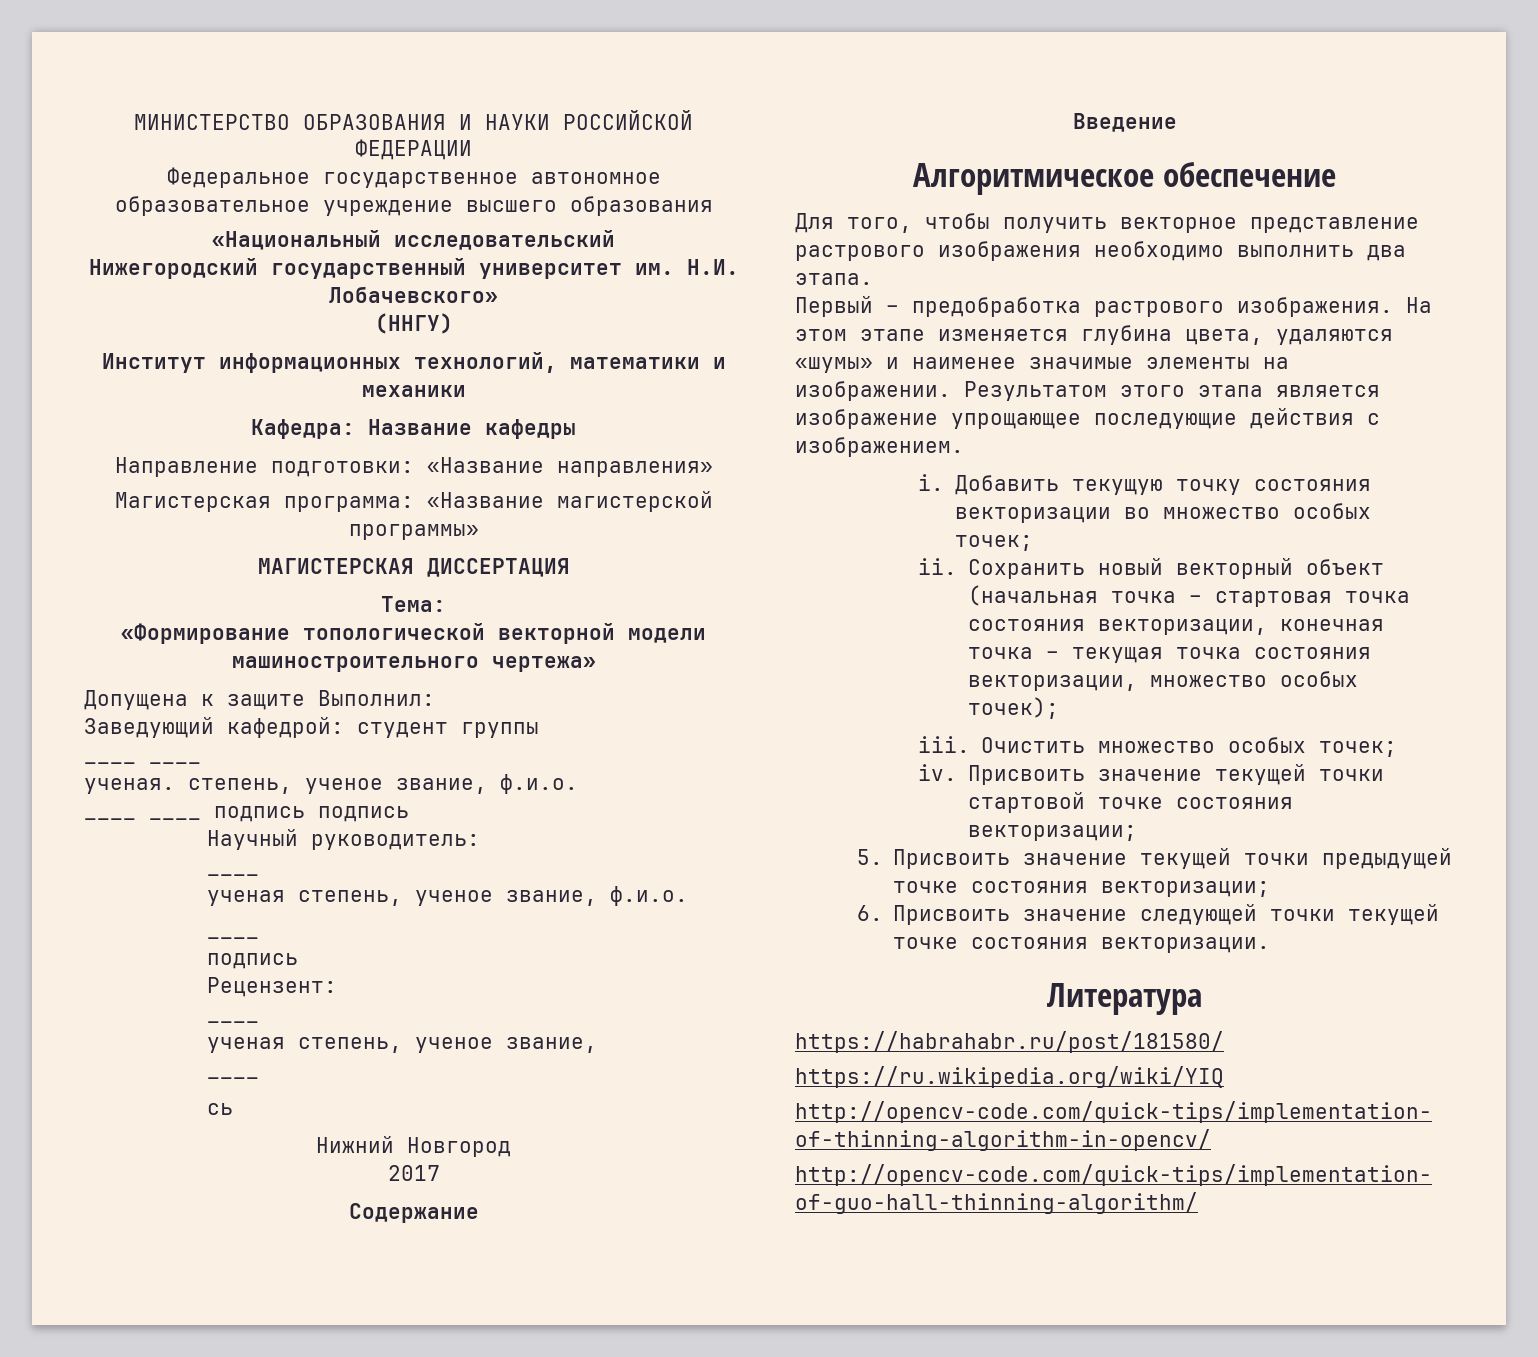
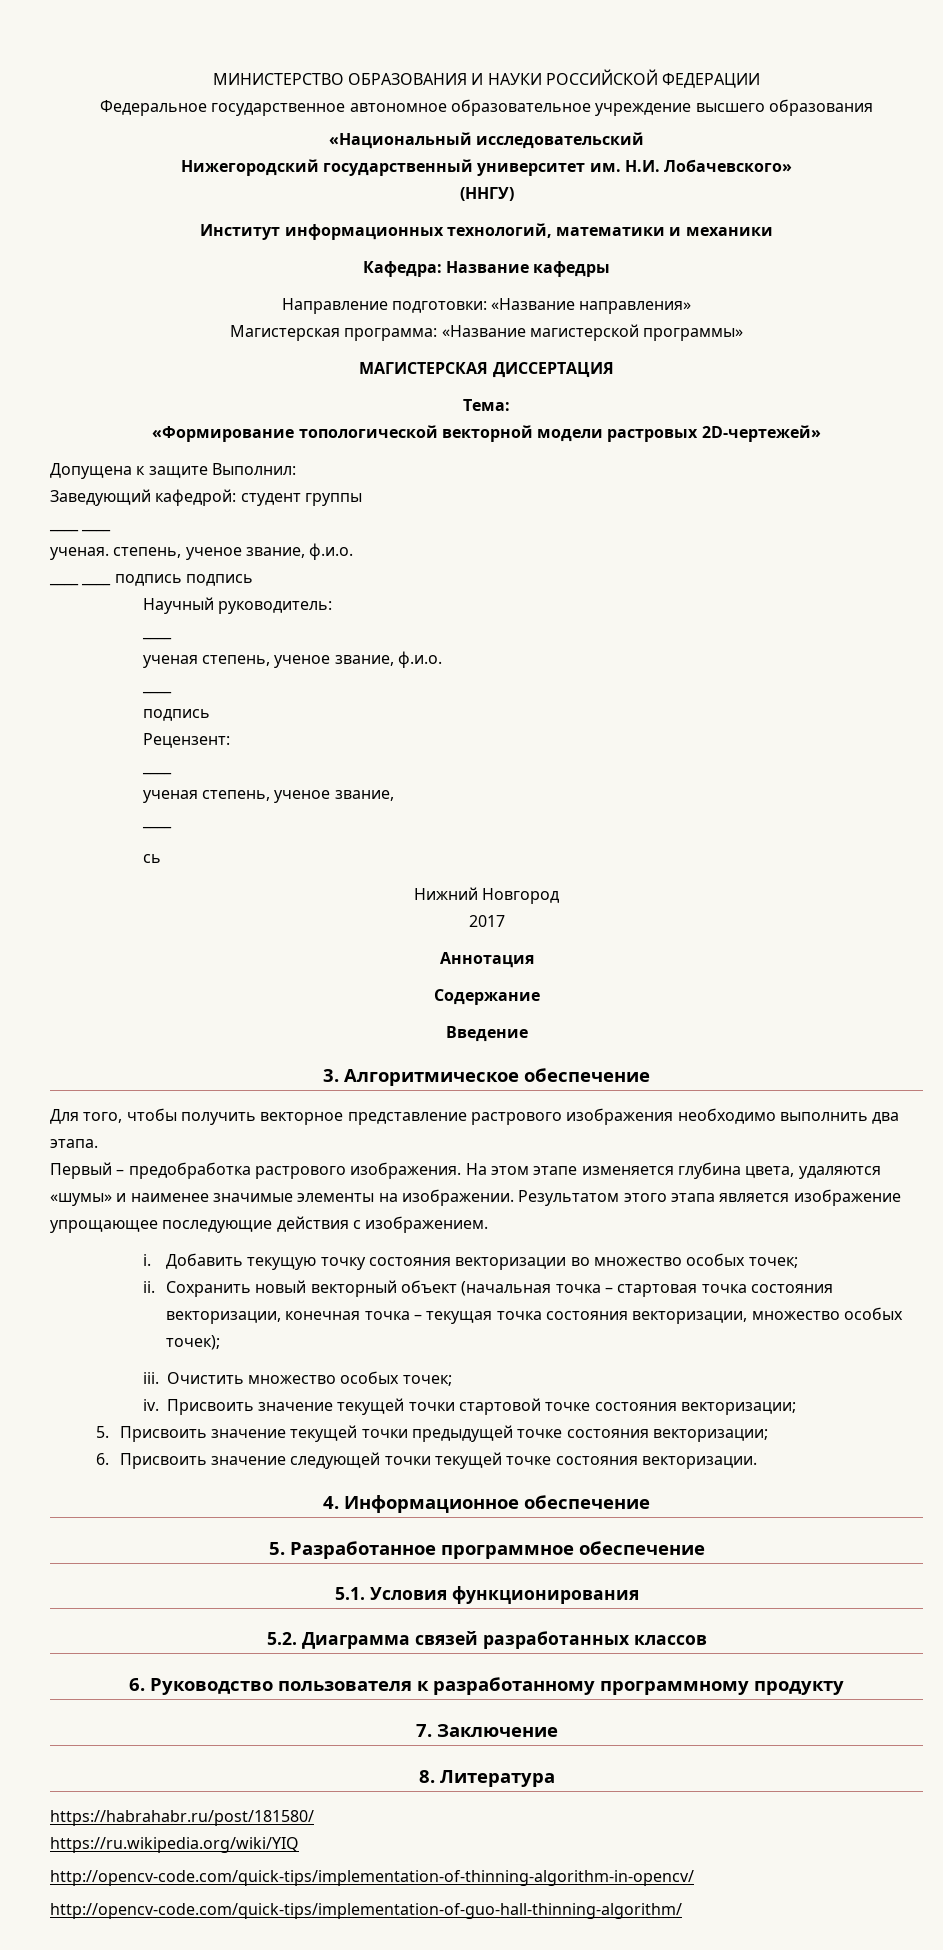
- «Формирование топологической векторной модели машиностроительного чертежа»
+ «Формирование топологической векторной модели растровых 2D-чертежей»
+ Аннотация
- Алгоритмическое обеспечение
+ 3. Алгоритмическое обеспечение
- Литература
+ 4. Информационное обеспечение
+ 5. Разработанное программное обеспечение
+ 5.1. Условия функционирования
+ 5.2. Диаграмма связей разработанных классов
+ 6. Руководство пользователя к разработанному программному продукту
+ 7. Заключение
+ 8. Литература

